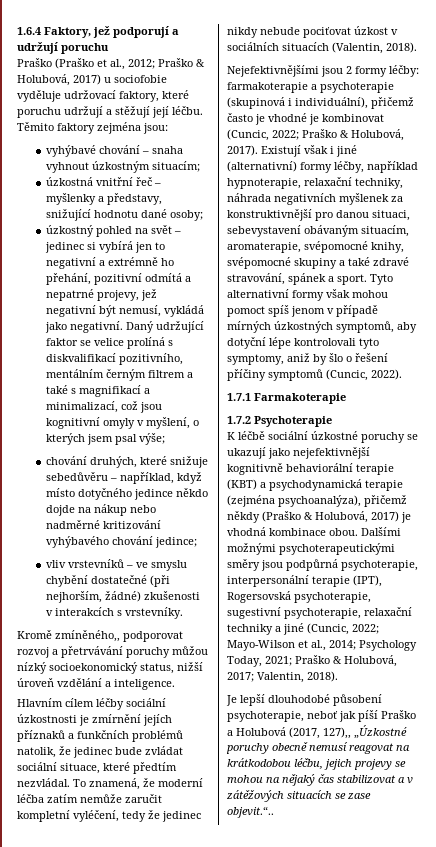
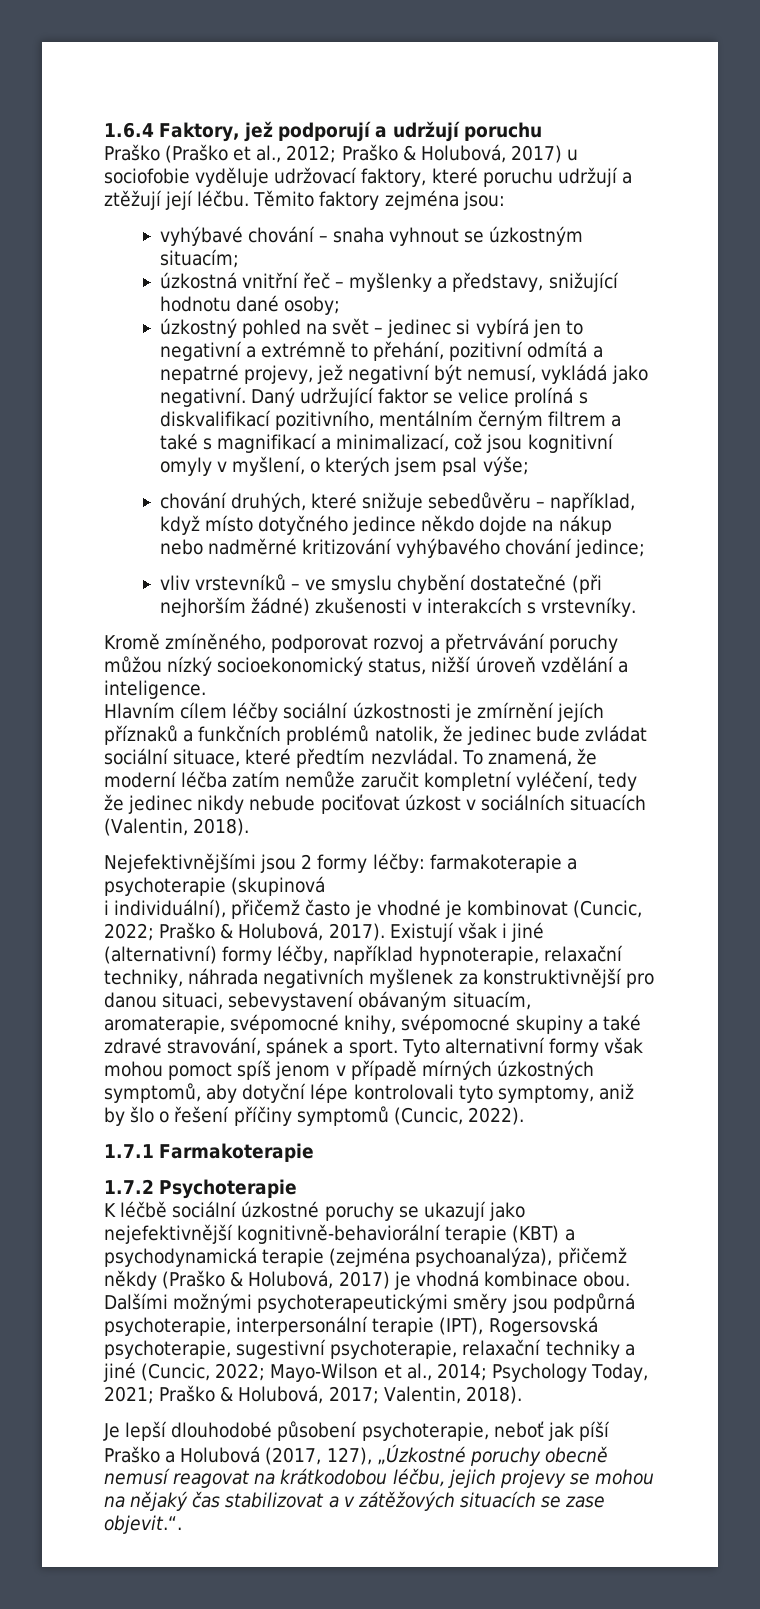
- Praško (Praško et al., 2012; Praško & Holubová, 2017) u sociofobie vyděluje udržovací faktory, které poruchu udržují a stěžují její léčbu.
+ Praško (Praško et al., 2012; Praško & Holubová, 2017) u sociofobie vyděluje udržovací faktory, které poruchu udržují a ztěžují její léčbu.
- vyhýbavé chování – snaha vyhnout úzkostným situacím;
+ vyhýbavé chování – snaha vyhnout se úzkostným situacím;
- úzkostný pohled na svět – jedinec si vybírá jen to negativní a extrémně ho přehání, pozitivní odmítá a nepatrné projevy, jež negativní být nemusí, vykládá jako negativní.
+ úzkostný pohled na svět – jedinec si vybírá jen to negativní a extrémně to přehání, pozitivní odmítá a nepatrné projevy, jež negativní být nemusí, vykládá jako negativní.
- vliv vrstevníků – ve smyslu chybění dostatečné (při nejhorším, žádné) zkušenosti v interakcích s vrstevníky.
+ vliv vrstevníků – ve smyslu chybění dostatečné (při nejhorším žádné) zkušenosti v interakcích s vrstevníky.
- Kromě zmíněného,, podporovat rozvoj a přetrvávání poruchy můžou nízký socioekonomický status, nižší úroveň vzdělání a inteligence.
+ Kromě zmíněného, podporovat rozvoj a přetrvávání poruchy můžou nízký socioekonomický status, nižší úroveň vzdělání a inteligence.
- Nejefektivnějšími jsou 2 formy léčby: farmakoterapie a psychoterapie (skupinová i individuální), přičemž často je vhodné je kombinovat (Cuncic, 2022; Praško & Holubová, 2017).
+ Nejefektivnějšími jsou 2 formy léčby: farmakoterapie a psychoterapie (skupinová
+ i individuální), přičemž často je vhodné je kombinovat (Cuncic, 2022; Praško & Holubová, 2017).
- K léčbě sociální úzkostné poruchy se ukazují jako nejefektivnější kognitivně behaviorální terapie (KBT) a psychodynamická terapie (zejména psychoanalýza), přičemž někdy (Praško & Holubová, 2017) je vhodná kombinace obou.
+ K léčbě sociální úzkostné poruchy se ukazují jako nejefektivnější kognitivně-behaviorální terapie (KBT) a psychodynamická terapie (zejména psychoanalýza), přičemž někdy (Praško & Holubová, 2017) je vhodná kombinace obou.
- Je lepší dlouhodobé působení psychoterapie, neboť jak píší Praško a Holubová (2017, 127),, „Úzkostné poruchy obecně nemusí reagovat na krátkodobou léčbu, jejich projevy se mohou na nějaký čas stabilizovat a v zátěžových situacích se zase objevit.“..
+ Je lepší dlouhodobé působení psychoterapie, neboť jak píší Praško a Holubová (2017, 127), „Úzkostné poruchy obecně nemusí reagovat na krátkodobou léčbu, jejich projevy se mohou na nějaký čas stabilizovat a v zátěžových situacích se zase objevit.“.

